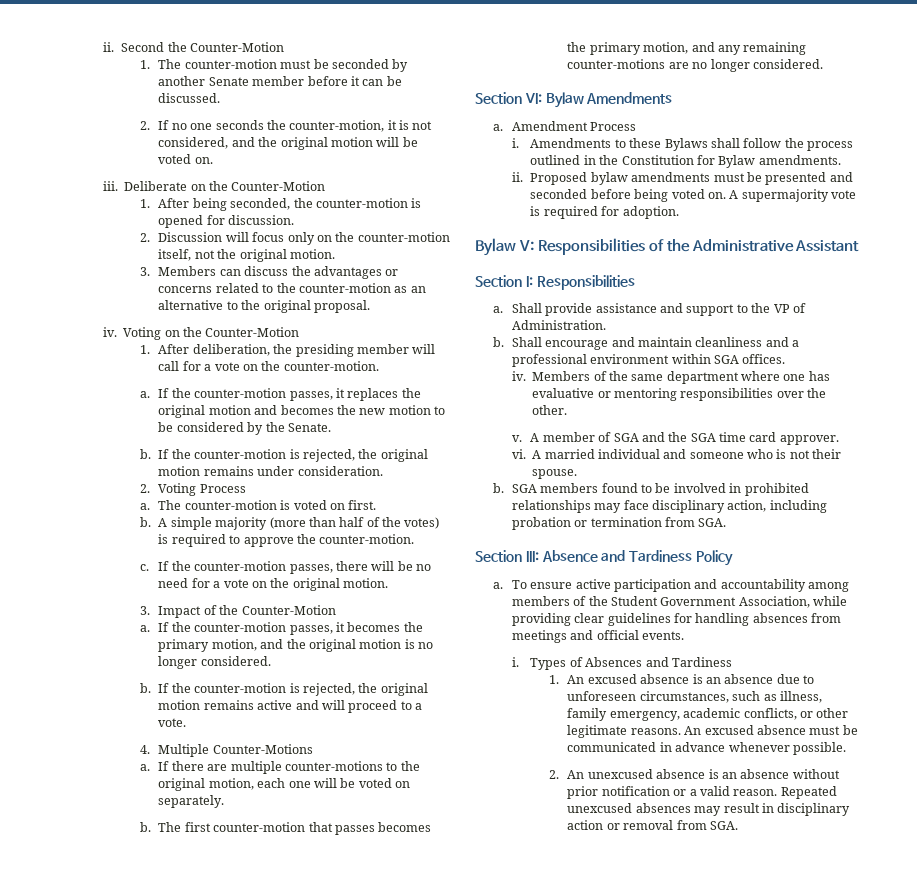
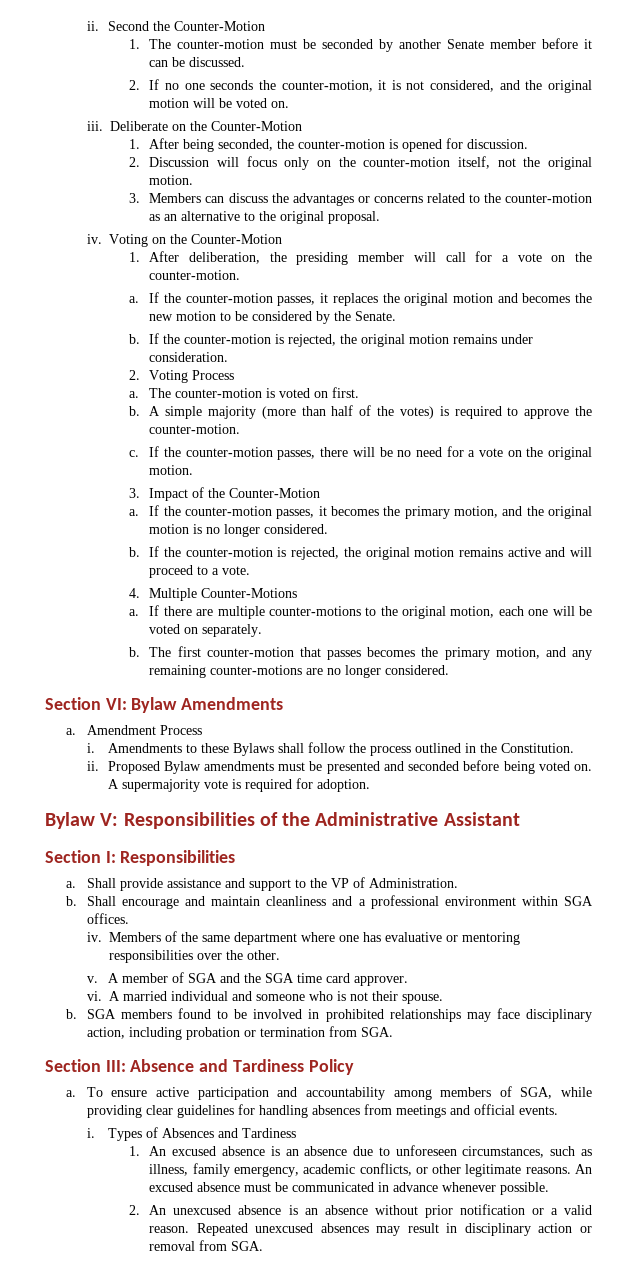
- Amendments to these Bylaws shall follow the process outlined in the Constitution for Bylaw amendments.
+ Amendments to these Bylaws shall follow the process outlined in the Constitution.
- Proposed bylaw amendments must be presented and seconded before being voted on.
+ Proposed Bylaw amendments must be presented and seconded before being voted on.
- To ensure active participation and accountability among members of the Student Government Association, while providing clear guidelines for handling absences from meetings and official events.
+ To ensure active participation and accountability among members of SGA, while providing clear guidelines for handling absences from meetings and official events.

